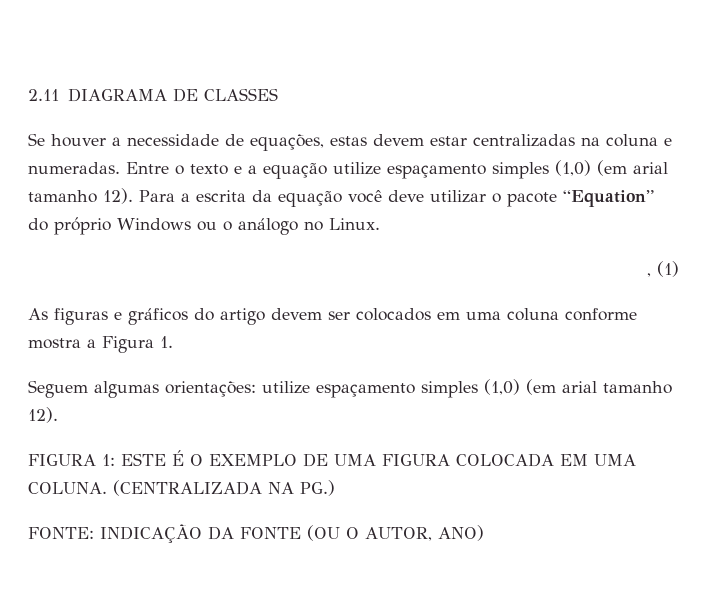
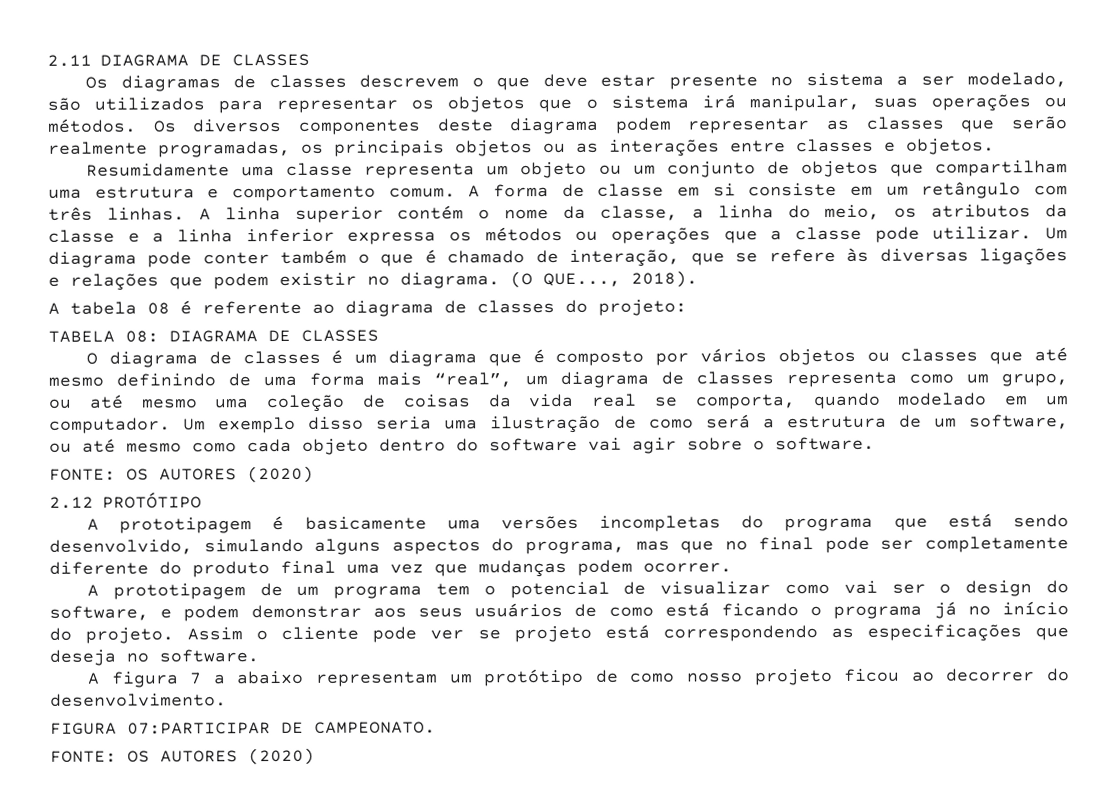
- Se houver a necessidade de equações, estas devem estar centralizadas na coluna e numeradas. Entre o texto e a equação utilize espaçamento simples (1,0) (em arial tamanho 12). Para a escrita da equação você deve utilizar o pacote “Equation” do próprio Windows ou o análogo no Linux.
- , (1)
- As figuras e gráficos do artigo devem ser colocados em uma coluna conforme mostra a Figura 1.
- Seguem algumas orientações: utilize espaçamento simples (1,0) (em arial tamanho 12).
- FIGURA 1: ESTE É O EXEMPLO DE UMA FIGURA COLOCADA EM UMA COLUNA. (CENTRALIZADA NA PG.)
- FONTE: INDICAÇÃO DA FONTE (OU O AUTOR, ANO)
+ Os diagramas de classes descrevem o que deve estar presente no sistema a ser modelado, são utilizados para representar os objetos que o sistema irá manipular, suas operações ou métodos. Os diversos componentes deste diagrama podem representar as classes que serão realmente programadas, os principais objetos ou as interações entre classes e objetos.
+ Resumidamente uma classe representa um objeto ou um conjunto de objetos que compartilham uma estrutura e comportamento comum. A forma de classe em si consiste em um retângulo com três linhas. A linha superior contém o nome da classe, a linha do meio, os atributos da classe e a linha inferior expressa os métodos ou operações que a classe pode utilizar. Um diagrama pode conter também o que é chamado de interação, que se refere às diversas ligações e relações que podem existir no diagrama. (O QUE..., 2018).
+ A tabela 08 é referente ao diagrama de classes do projeto:
+ TABELA 08: DIAGRAMA DE CLASSES
+ O diagrama de classes é um diagrama que é composto por vários objetos ou classes que até mesmo definindo de uma forma mais “real”, um diagrama de classes representa como um grupo, ou até mesmo uma coleção de coisas da vida real se comporta, quando modelado em um computador. Um exemplo disso seria uma ilustração de como será a estrutura de um software, ou até mesmo como cada objeto dentro do software vai agir sobre o software.
+ FONTE: OS AUTORES (2020)
+ 2.12 PROTÓTIPO
+ A prototipagem é basicamente uma versões incompletas do programa que está sendo desenvolvido, simulando alguns aspectos do programa, mas que no final pode ser completamente diferente do produto final uma vez que mudanças podem ocorrer.
+ A prototipagem de um programa tem o potencial de visualizar como vai ser o design do software, e podem demonstrar aos seus usuários de como está ficando o programa já no início do projeto. Assim o cliente pode ver se projeto está correspondendo as especificações que deseja no software.
+ A figura 7 a abaixo representam um protótipo de como nosso projeto ficou ao decorrer do desenvolvimento.
+ FIGURA 07:PARTICIPAR DE CAMPEONATO.
+ FONTE: OS AUTORES (2020)

